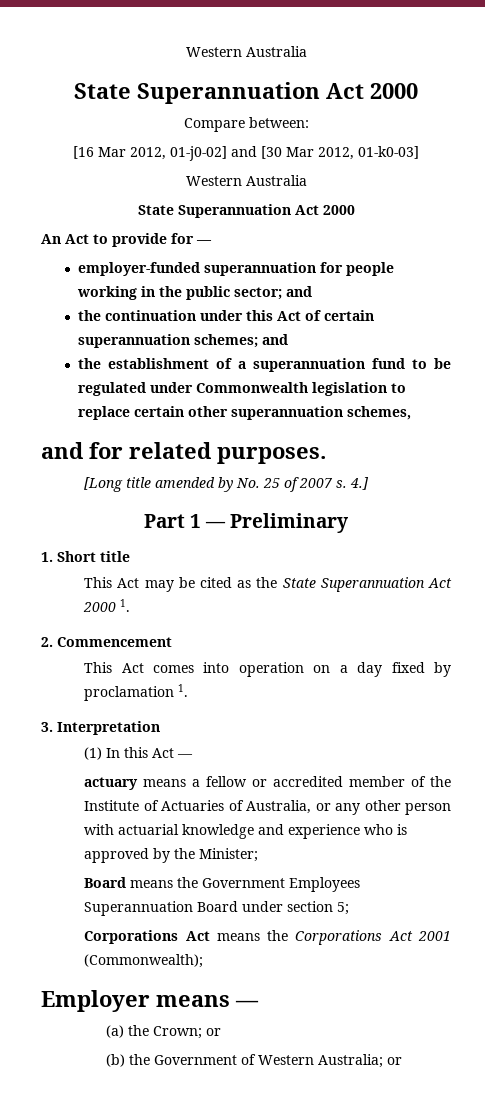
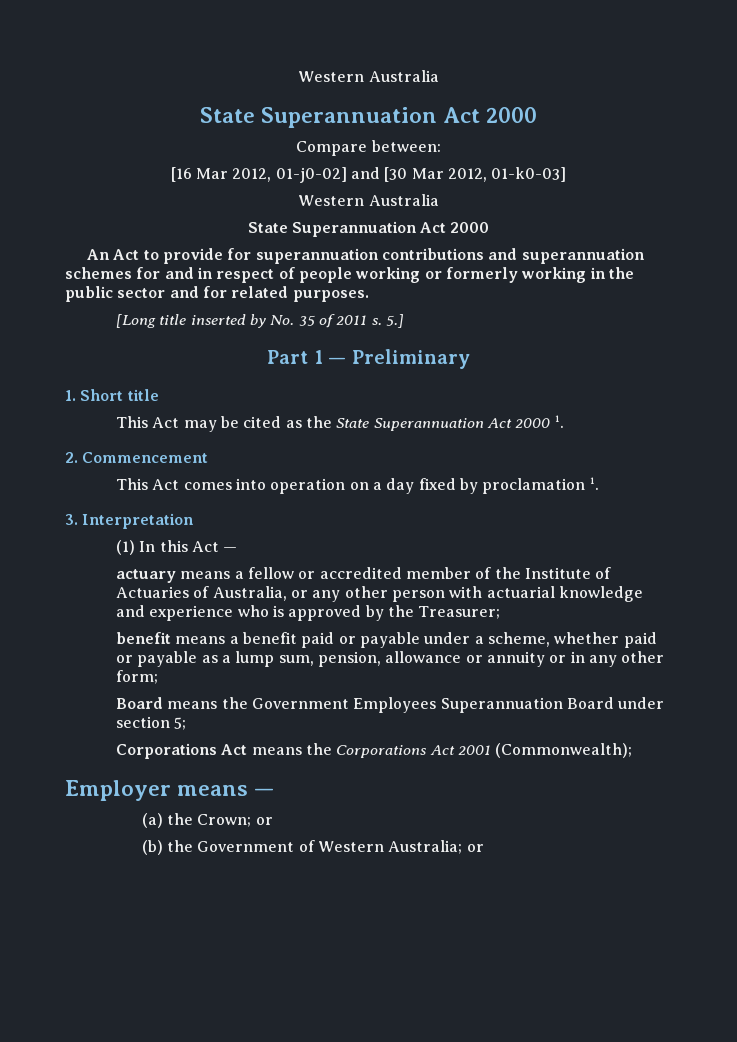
- An Act to provide for —
- employer-funded superannuation for people working in the public sector; and
- the continuation under this Act of certain superannuation schemes; and
- the establishment of a superannuation fund to be regulated under Commonwealth legislation to replace certain other superannuation schemes,
- and for related purposes.
+ An Act to provide for superannuation contributions and superannuation schemes for and in respect of people working or formerly working in the public sector and for related purposes.
- [Long title amended by No. 25 of 2007 s. 4.]
+ [Long title inserted by No. 35 of 2011 s. 5.]
- actuary means a fellow or accredited member of the Institute of Actuaries of Australia, or any other person with actuarial knowledge and experience who is approved by the Minister;
+ actuary means a fellow or accredited member of the Institute of Actuaries of Australia, or any other person with actuarial knowledge and experience who is approved by the Treasurer;
+ benefit means a benefit paid or payable under a scheme, whether paid or payable as a lump sum, pension, allowance or annuity or in any other form;

